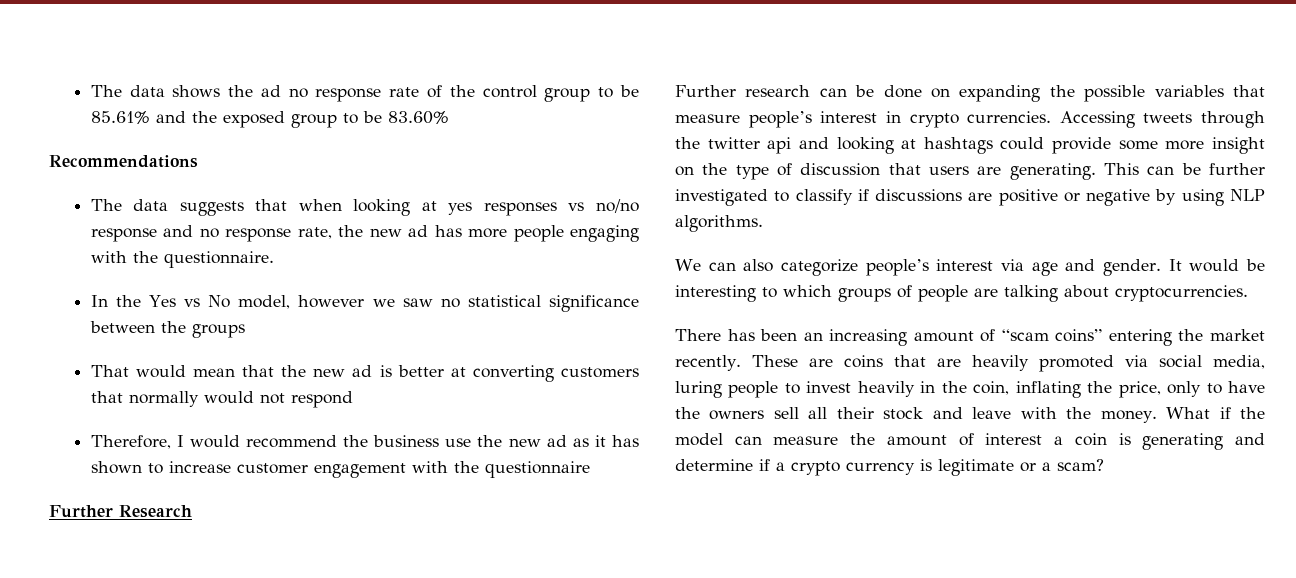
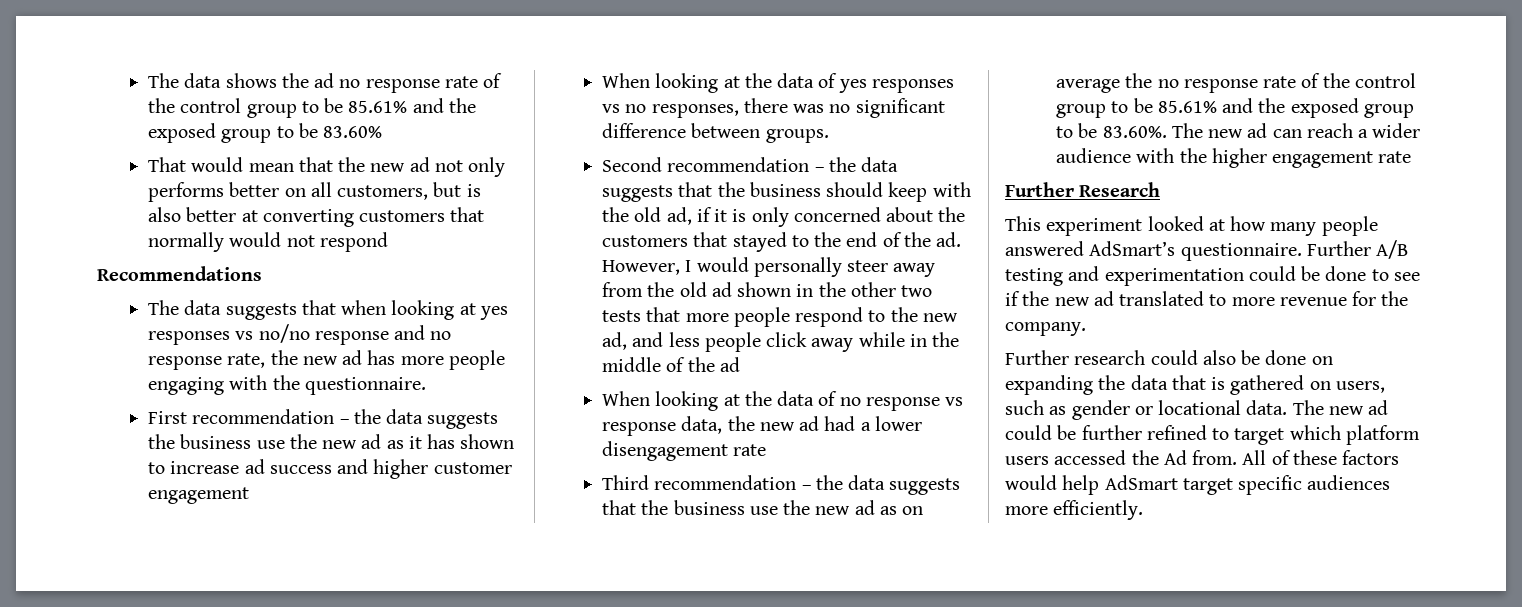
+ That would mean that the new ad not only performs better on all customers, but is also better at converting customers that normally would not respond
- In the Yes vs No model, however we saw no statistical significance between the groups
- That would mean that the new ad is better at converting customers that normally would not respond
- Therefore, I would recommend the business use the new ad as it has shown to increase customer engagement with the questionnaire
+ First recommendation – the data suggests the business use the new ad as it has shown to increase ad success and higher customer engagement
+ When looking at the data of yes responses vs no responses, there was no significant difference between groups.
+ Second recommendation – the data suggests that the business should keep with the old ad, if it is only concerned about the customers that stayed to the end of the ad. However, I would personally steer away from the old ad shown in the other two tests that more people respond to the new ad, and less people click away while in the middle of the ad
+ When looking at the data of no response vs response data, the new ad had a lower disengagement rate
+ Third recommendation – the data suggests that the business use the new ad as on average the no response rate of the control group to be 85.61% and the exposed group to be 83.60%. The new ad can reach a wider audience with the higher engagement rate
  Further Research
+ This experiment looked at how many people answered AdSmart’s questionnaire. Further A/B testing and experimentation could be done to see if the new ad translated to more revenue for the company.
- Further research can be done on expanding the possible variables that measure people’s interest in crypto currencies. Accessing tweets through the twitter api and looking at hashtags could provide some more insight on the type of discussion that users are generating. This can be further investigated to classify if discussions are positive or negative by using NLP algorithms.
- We can also categorize people’s interest via age and gender. It would be interesting to which groups of people are talking about cryptocurrencies.
- There has been an increasing amount of “scam coins” entering the market recently. These are coins that are heavily promoted via social media, luring people to invest heavily in the coin, inflating the price, only to have the owners sell all their stock and leave with the money. What if the model can measure the amount of interest a coin is generating and determine if a crypto currency is legitimate or a scam?
+ Further research could also be done on expanding the data that is gathered on users, such as gender or locational data. The new ad could be further refined to target which platform users accessed the Ad from. All of these factors would help AdSmart target specific audiences more efficiently.

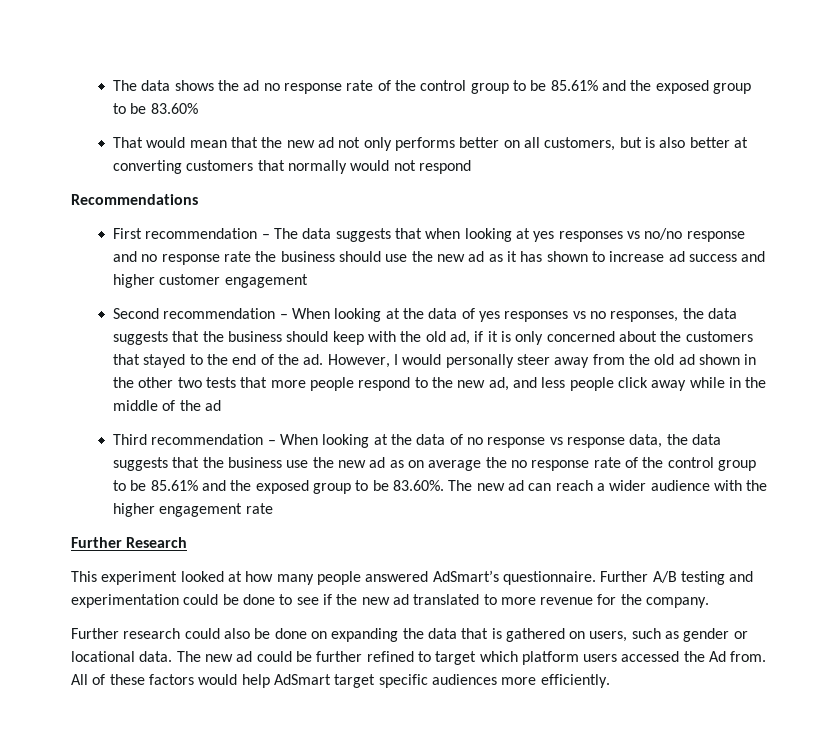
- The data suggests that when looking at yes responses vs no/no response and no response rate, the new ad has more people engaging with the questionnaire.
- First recommendation – the data suggests the business use the new ad as it has shown to increase ad success and higher customer engagement
+ First recommendation – The data suggests that when looking at yes responses vs no/no response and no response rate the business should use the new ad as it has shown to increase ad success and higher customer engagement
- When looking at the data of yes responses vs no responses, there was no significant difference between groups.
- Second recommendation – the data suggests that the business should keep with the old ad, if it is only concerned about the customers that stayed to the end of the ad.
+ Second recommendation – When looking at the data of yes responses vs no responses, the data suggests that the business should keep with the old ad, if it is only concerned about the customers that stayed to the end of the ad.
- When looking at the data of no response vs response data, the new ad had a lower disengagement rate
- Third recommendation – the data suggests that the business use the new ad as on average the no response rate of the control group to be 85.61% and the exposed group to be 83.60%. The new ad can reach a wider audience with the higher engagement rate
+ Third recommendation – When looking at the data of no response vs response data, the data suggests that the business use the new ad as on average the no response rate of the control group to be 85.61% and the exposed group to be 83.60%. The new ad can reach a wider audience with the higher engagement rate

